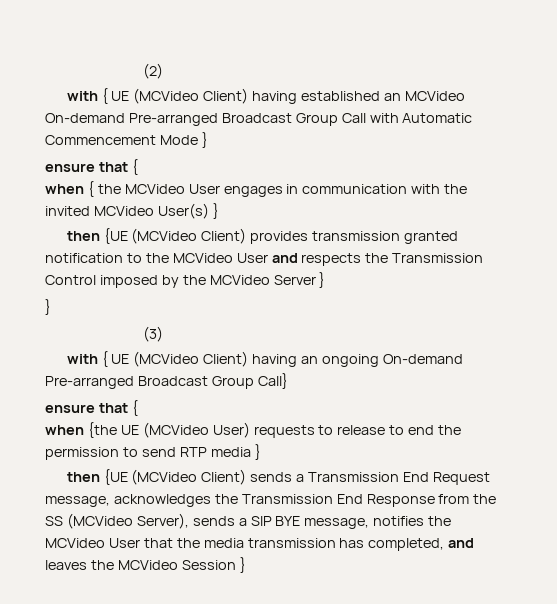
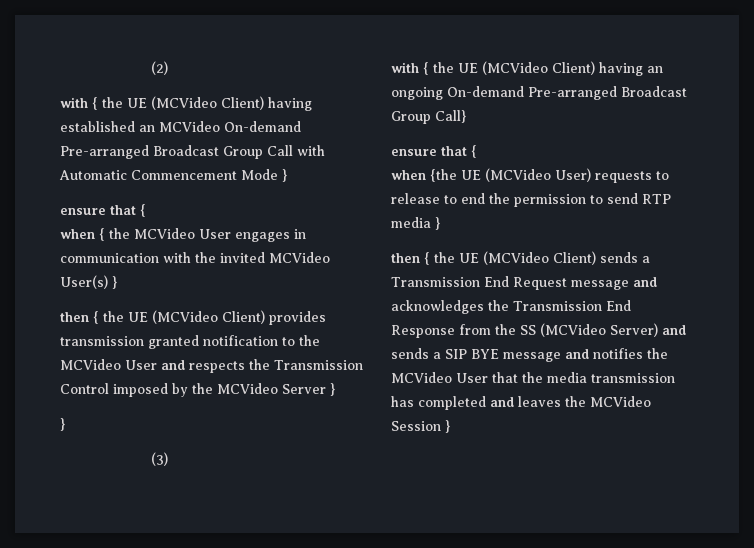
- with { UE (MCVideo Client) having established an MCVideo On-demand Pre-arranged Broadcast Group Call with Automatic Commencement Mode }
+ with { the UE (MCVideo Client) having established an MCVideo On-demand Pre-arranged Broadcast Group Call with Automatic Commencement Mode }
- then {UE (MCVideo Client) provides transmission granted notification to the MCVideo User and respects the Transmission Control imposed by the MCVideo Server }
+ then { the UE (MCVideo Client) provides transmission granted notification to the MCVideo User and respects the Transmission Control imposed by the MCVideo Server }
- with { UE (MCVideo Client) having an ongoing On-demand Pre-arranged Broadcast Group Call}
+ with { the UE (MCVideo Client) having an ongoing On-demand Pre-arranged Broadcast Group Call}
- then {UE (MCVideo Client) sends a Transmission End Request message, acknowledges the Transmission End Response from the SS (MCVideo Server), sends a SIP BYE message, notifies the MCVideo User that the media transmission has completed, and leaves the MCVideo Session }
+ then { the UE (MCVideo Client) sends a Transmission End Request message and acknowledges the Transmission End Response from the SS (MCVideo Server) and sends a SIP BYE message and notifies the MCVideo User that the media transmission has completed and leaves the MCVideo Session }

